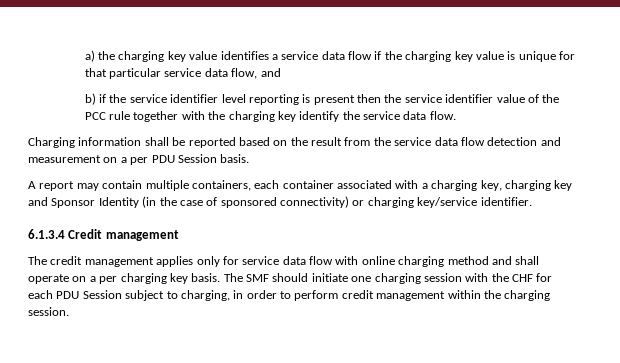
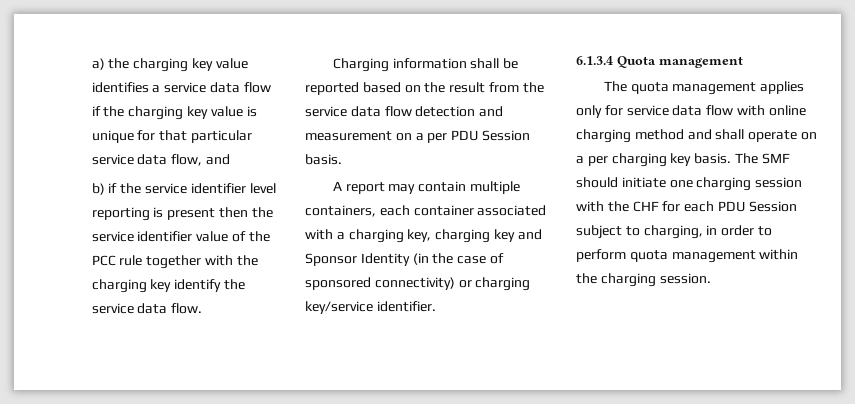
- 6.1.3.4 Credit management
+ 6.1.3.4 Quota management
- The credit management applies only for service data flow with online charging method and shall operate on a per charging key basis.
+ The quota management applies only for service data flow with online charging method and shall operate on a per charging key basis.
- The SMF should initiate one charging session with the CHF for each PDU Session subject to charging, in order to perform credit management within the charging session.
+ The SMF should initiate one charging session with the CHF for each PDU Session subject to charging, in order to perform quota management within the charging session.

